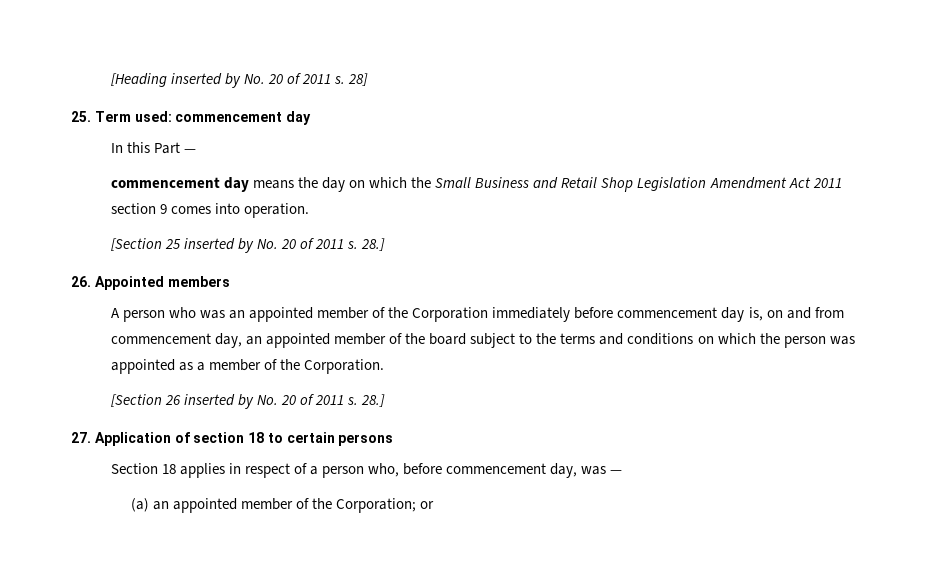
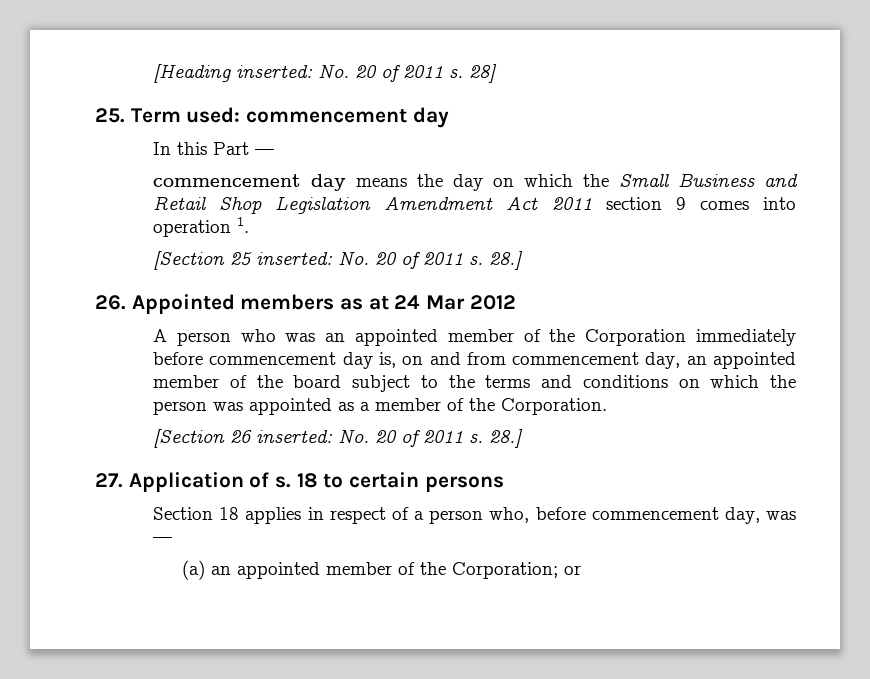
- [Heading inserted by No. 20 of 2011 s.
+ [Heading inserted: No. 20 of 2011 s.
- commencement day means the day on which the Small Business and Retail Shop Legislation Amendment Act 2011 section 9 comes into operation.
+ commencement day means the day on which the Small Business and Retail Shop Legislation Amendment Act 2011 section 9 comes into operation 1.
- [Section 25 inserted by No. 20 of 2011 s.
+ [Section 25 inserted: No. 20 of 2011 s.
- 26. Appointed members
+ 26. Appointed members as at 24 Mar 2012
- [Section 26 inserted by No. 20 of 2011 s.
+ [Section 26 inserted: No. 20 of 2011 s.
- 27. Application of section 18 to certain persons
+ 27. Application of s. 18 to certain persons

